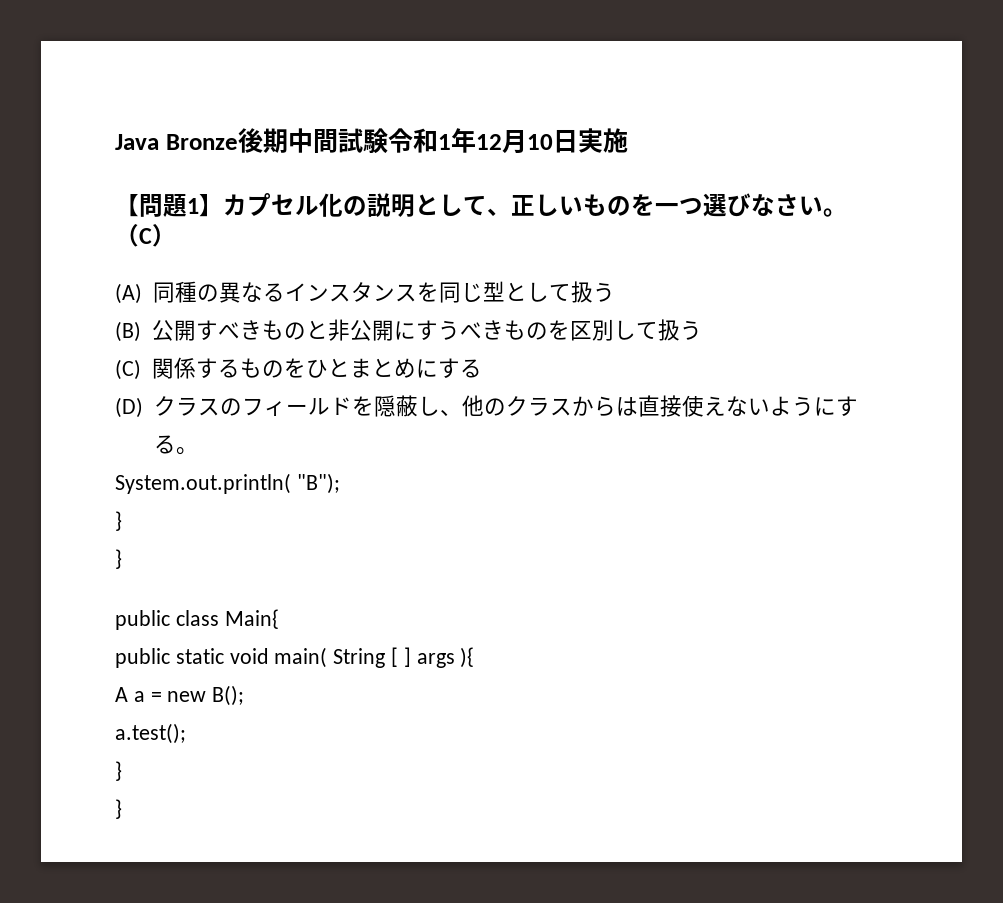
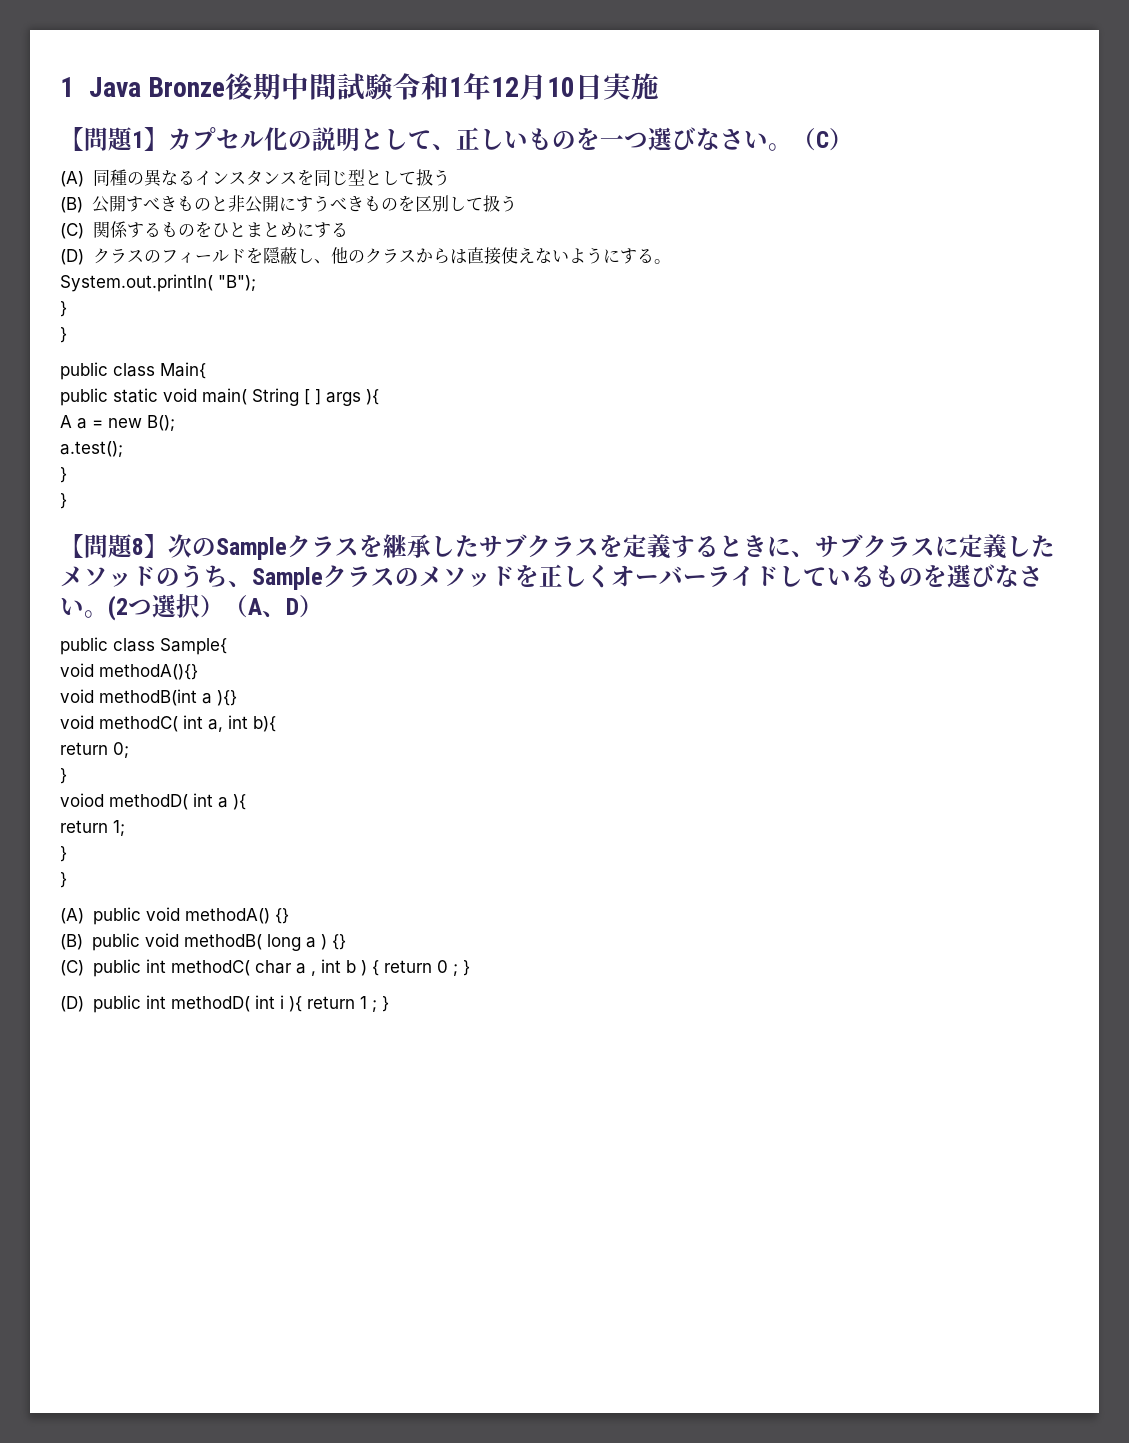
- Java Bronze後期中間試験令和1年12月10日実施
+ 1 Java Bronze後期中間試験令和1年12月10日実施
+ 【問題8】次のSampleクラスを継承したサブクラスを定義するときに、サブクラスに定義したメソッドのうち、Sampleクラスのメソッドを正しくオーバーライドしているものを選びなさい。(2つ選択）（A、D）
+ public class Sample{
+ void methodA(){}
+ void methodB(int a ){}
+ void methodC( int a, int b){
+ return 0;
+ }
+ voiod methodD( int a ){
+ return 1;
+ }
+ }
+ (A) public void methodA() {}
+ (B) public void methodB( long a ) {}
+ (C) public int methodC( char a , int b ) { return 0 ; }
+ (D) public int methodD( int i ){ return 1 ; }

